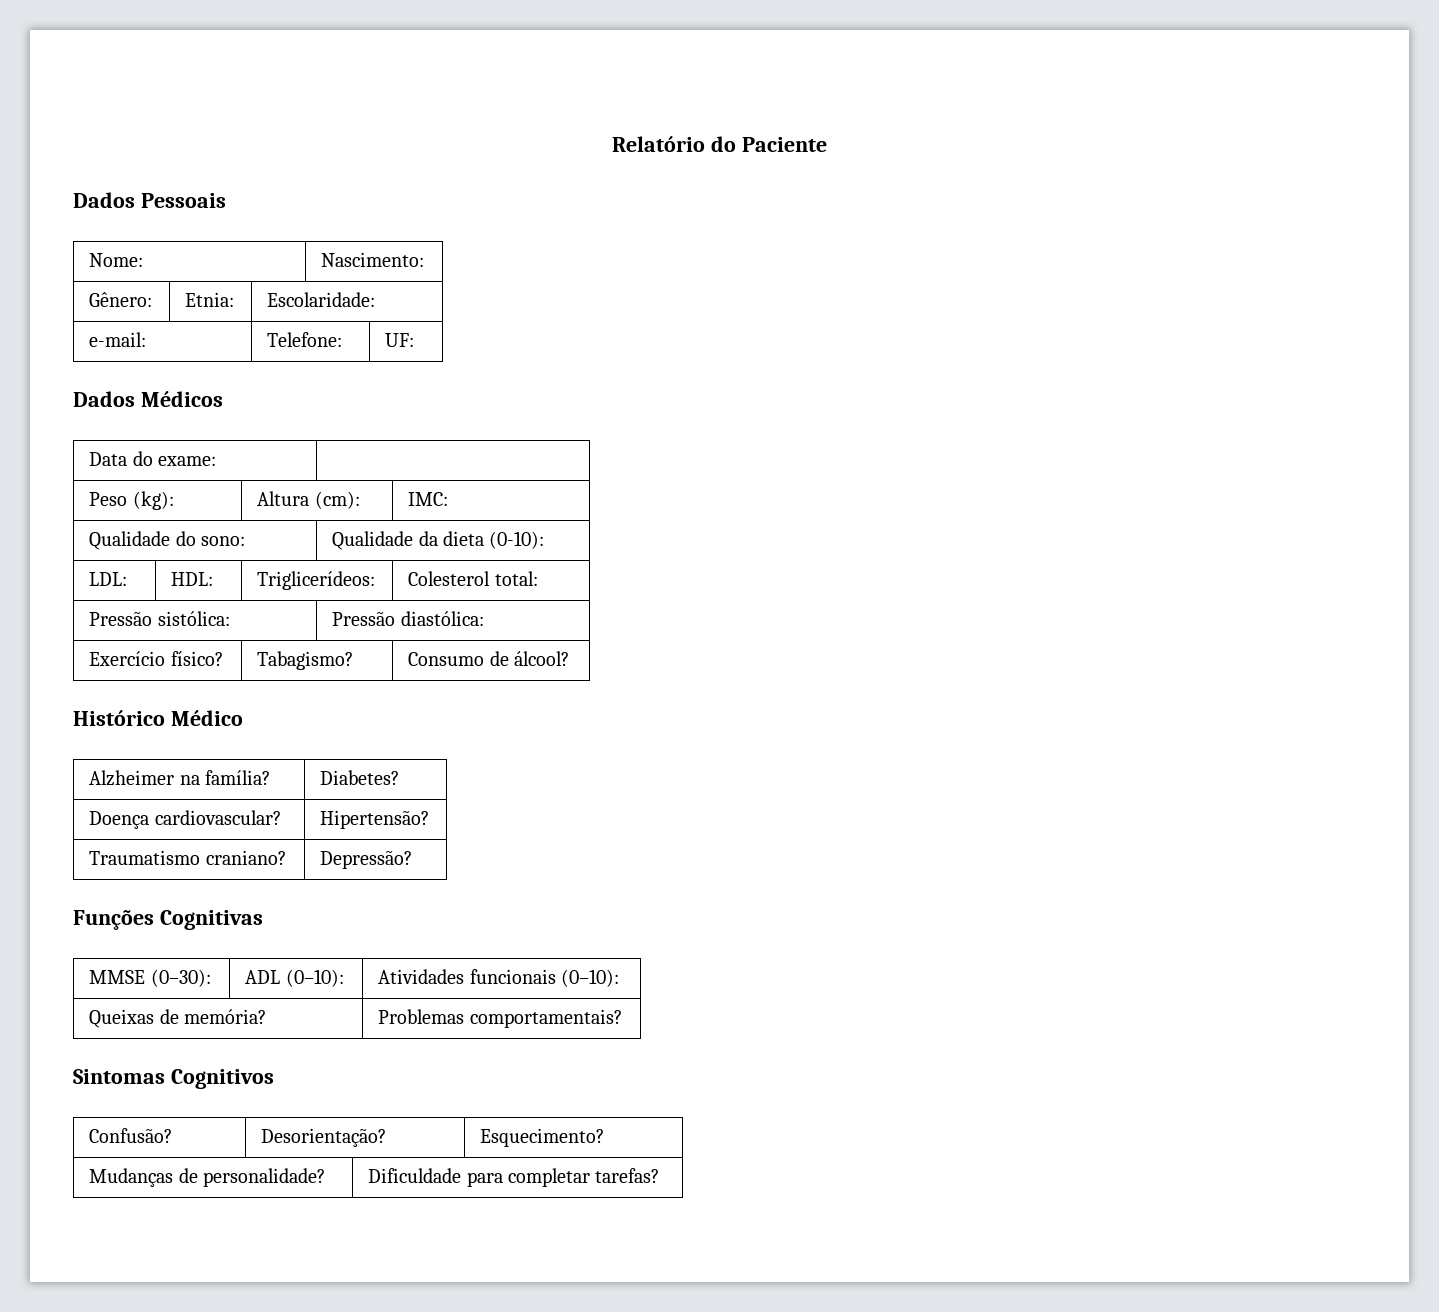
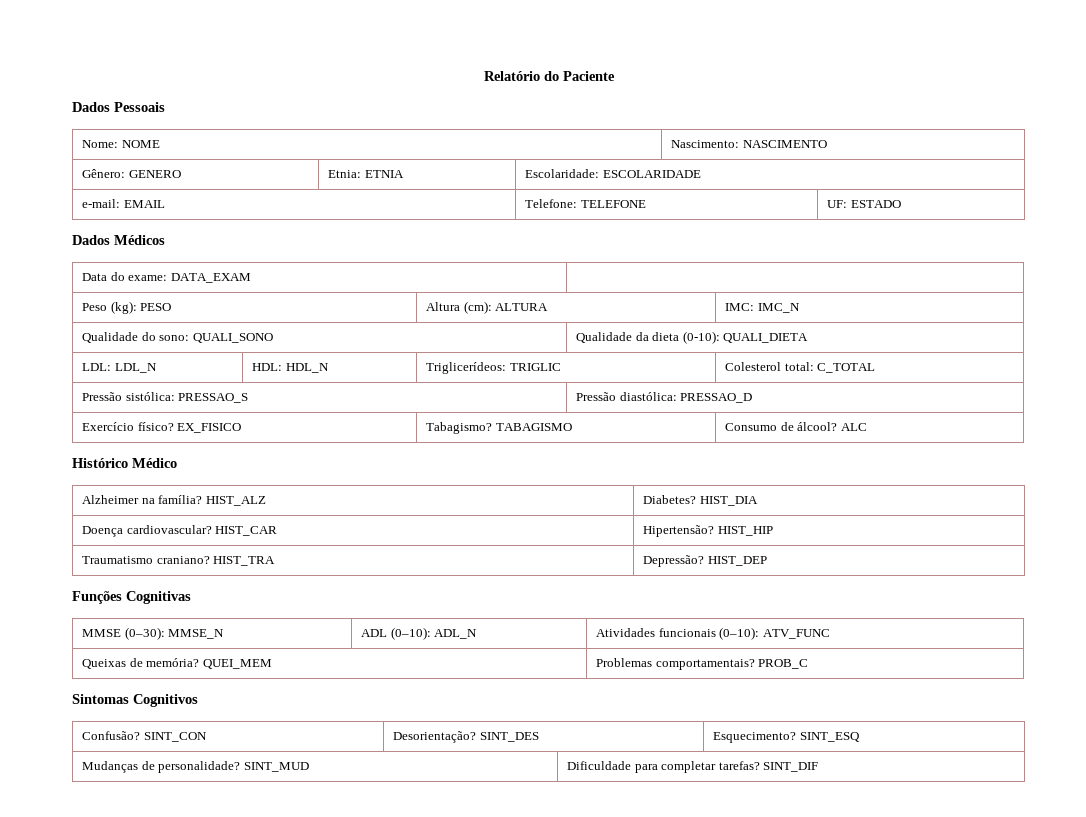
- Nome: | Nascimento:
+ Nome: NOME | Nascimento: NASCIMENTO
- Gênero: | Etnia: | Escolaridade:
+ Gênero: GENERO | Etnia: ETNIA | Escolaridade: ESCOLARIDADE
- e-mail: | Telefone: | UF:
+ e-mail: EMAIL | Telefone: TELEFONE | UF: ESTADO
- Data do exame: |
+ Data do exame: DATA_EXAM |
- Peso (kg): | Altura (cm): | IMC:
+ Peso (kg): PESO | Altura (cm): ALTURA | IMC: IMC_N
- Qualidade do sono: | Qualidade da dieta (0-10):
+ Qualidade do sono: QUALI_SONO | Qualidade da dieta (0-10): QUALI_DIETA
- LDL: | HDL: | Triglicerídeos: | Colesterol total:
+ LDL: LDL_N | HDL: HDL_N | Triglicerídeos: TRIGLIC | Colesterol total: C_TOTAL
- Pressão sistólica: | Pressão diastólica:
+ Pressão sistólica: PRESSAO_S | Pressão diastólica: PRESSAO_D
- Exercício físico? | Tabagismo? | Consumo de álcool?
+ Exercício físico? EX_FISICO | Tabagismo? TABAGISMO | Consumo de álcool? ALC
- Alzheimer na família? | Diabetes?
+ Alzheimer na família? HIST_ALZ | Diabetes? HIST_DIA
- Doença cardiovascular? | Hipertensão?
+ Doença cardiovascular? HIST_CAR | Hipertensão? HIST_HIP
- Traumatismo craniano? | Depressão?
+ Traumatismo craniano? HIST_TRA | Depressão? HIST_DEP
- MMSE (0–30): | ADL (0–10): | Atividades funcionais (0–10):
+ MMSE (0–30): MMSE_N | ADL (0–10): ADL_N | Atividades funcionais (0–10): ATV_FUNC
- Queixas de memória? | Problemas comportamentais?
+ Queixas de memória? QUEI_MEM | Problemas comportamentais? PROB_C
- Confusão? | Desorientação? | Esquecimento?
+ Confusão? SINT_CON | Desorientação? SINT_DES | Esquecimento? SINT_ESQ
- Mudanças de personalidade? | Dificuldade para completar tarefas?
+ Mudanças de personalidade? SINT_MUD | Dificuldade para completar tarefas? SINT_DIF

